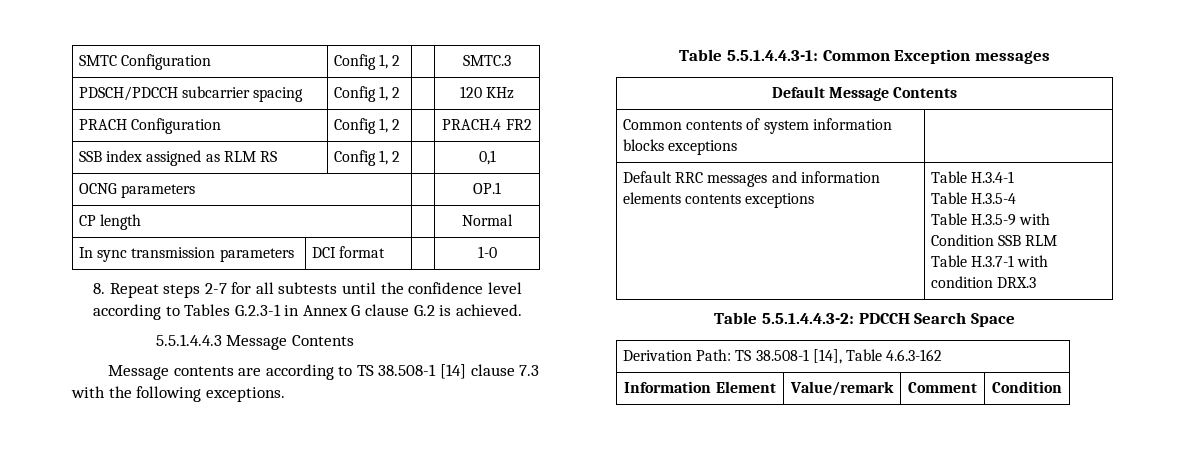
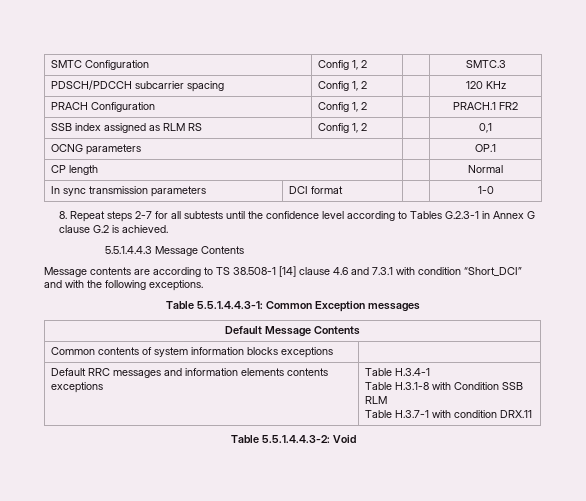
- PRACH Configuration | Config 1, 2 | | PRACH.4 FR2
+ PRACH Configuration | Config 1, 2 | | PRACH.1 FR2
- Message contents are according to TS 38.508-1 [14] clause 7.3 with the following exceptions.
+ Message contents are according to TS 38.508-1 [14] clause 4.6 and 7.3.1 with condition “Short_DCI” and with the following exceptions.
  Default RRC messages and information elements contents exceptions | Table H.3.4-1
- Table H.3.5-4
- Table H.3.5-9 with Condition SSB RLM
- Table H.3.7-1 with condition DRX.3
+ Table H.3.1-8 with Condition SSB RLM
+ Table H.3.7-1 with condition DRX.11
- Table 5.5.1.4.4.3-2: PDCCH Search Space
- Derivation Path: TS 38.508-1 [14], Table 4.6.3-162
- Information Element | Value/remark | Comment | Condition
+ Table 5.5.1.4.4.3-2: Void

